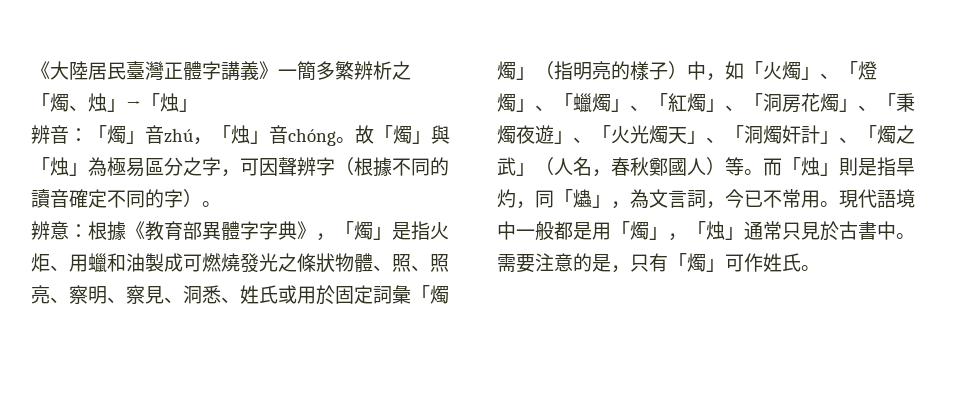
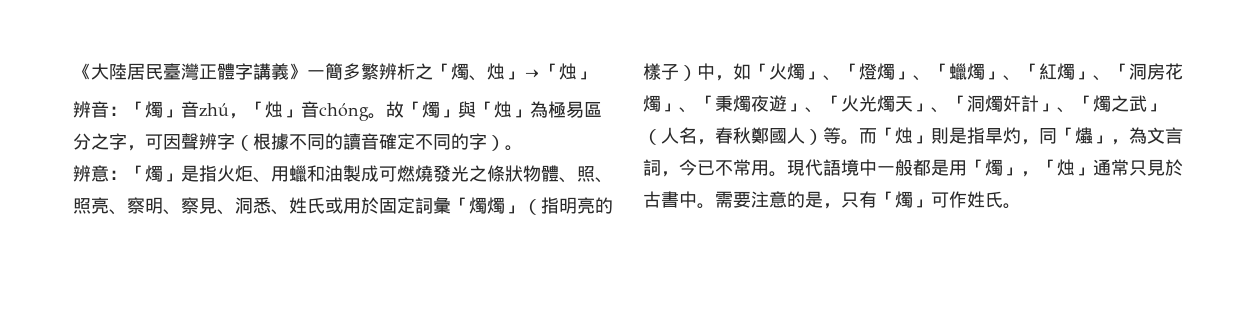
- 根據《教育部異體字字典》，「燭」是指火炬、用蠟和油製成可燃燒發光之條狀物體、照、照亮、察明、察見、洞悉、姓氏或用於固定詞彙「燭燭」（指明亮的樣子）中，如「火燭」、「燈燭」、「蠟燭」、「紅燭」、「洞房花燭」、「秉燭夜遊」、「火光燭天」、「洞燭奸計」、「燭之武」（人名，春秋鄭國人）等。
+ 「燭」是指火炬、用蠟和油製成可燃燒發光之條狀物體、照、照亮、察明、察見、洞悉、姓氏或用於固定詞彙「燭燭」（指明亮的樣子）中，如「火燭」、「燈燭」、「蠟燭」、「紅燭」、「洞房花燭」、「秉燭夜遊」、「火光燭天」、「洞燭奸計」、「燭之武」（人名，春秋鄭國人）等。

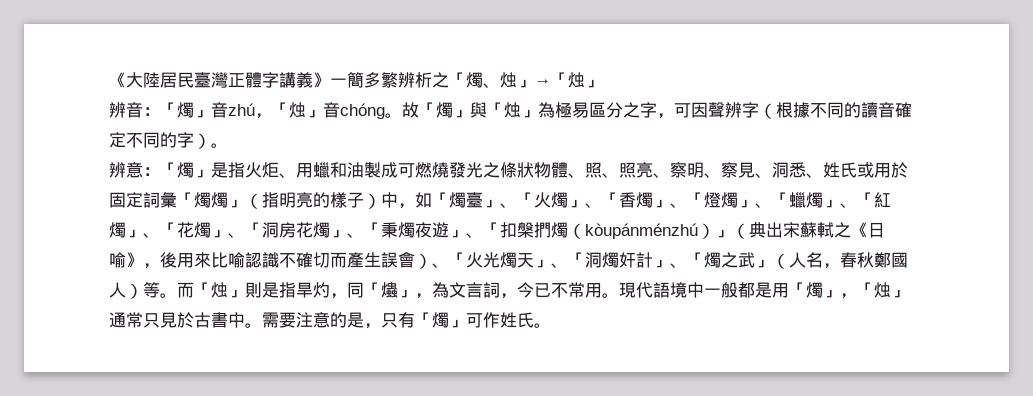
- 「燭」是指火炬、用蠟和油製成可燃燒發光之條狀物體、照、照亮、察明、察見、洞悉、姓氏或用於固定詞彙「燭燭」（指明亮的樣子）中，如「火燭」、「燈燭」、「蠟燭」、「紅燭」、「洞房花燭」、「秉燭夜遊」、「火光燭天」、「洞燭奸計」、「燭之武」（人名，春秋鄭國人）等。
+ 「燭」是指火炬、用蠟和油製成可燃燒發光之條狀物體、照、照亮、察明、察見、洞悉、姓氏或用於固定詞彙「燭燭」（指明亮的樣子）中，如「燭臺」、「火燭」、「香燭」、「燈燭」、「蠟燭」、「紅燭」、「花燭」、「洞房花燭」、「秉燭夜遊」、「扣槃捫燭（kòupánménzhú）」（典出宋蘇軾之《日喻》，後用來比喻認識不確切而產生誤會）、「火光燭天」、「洞燭奸計」、「燭之武」（人名，春秋鄭國人）等。

